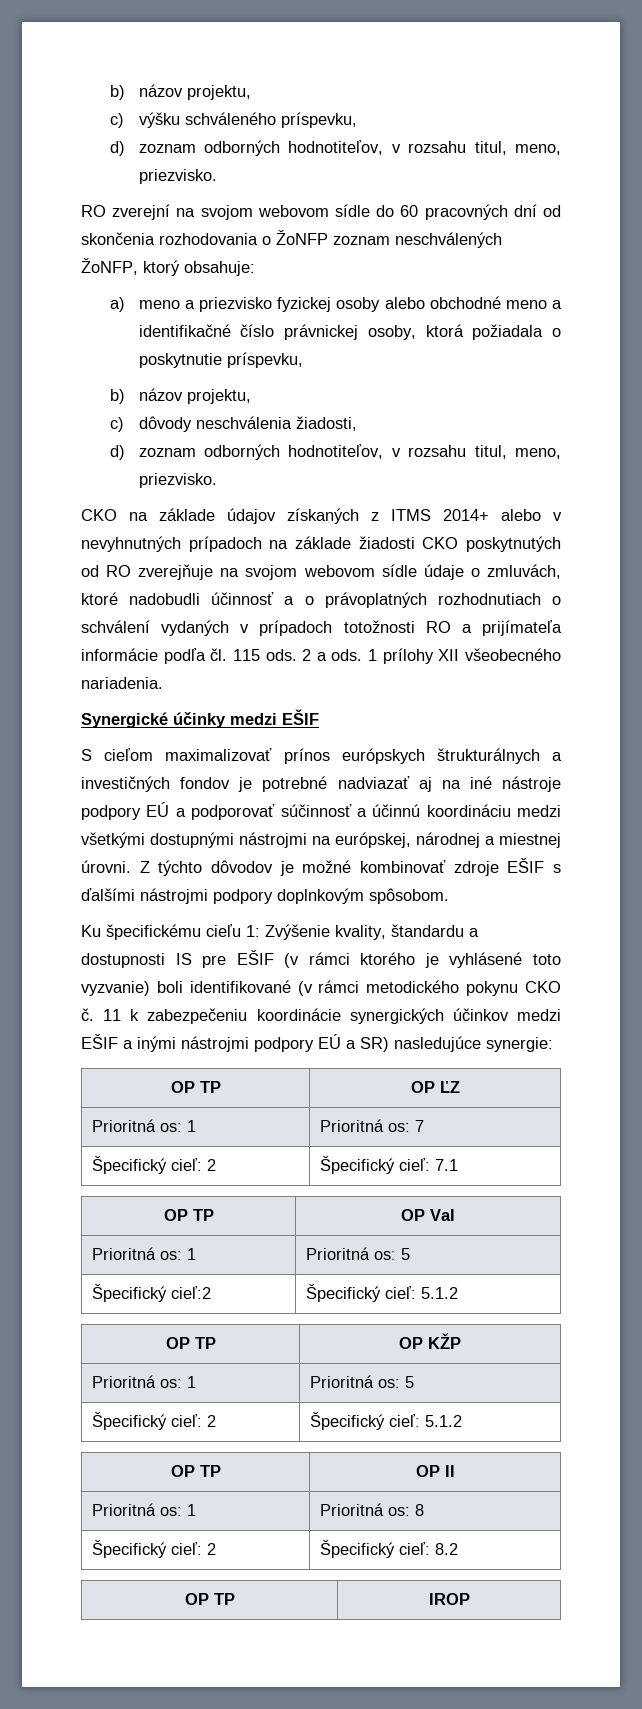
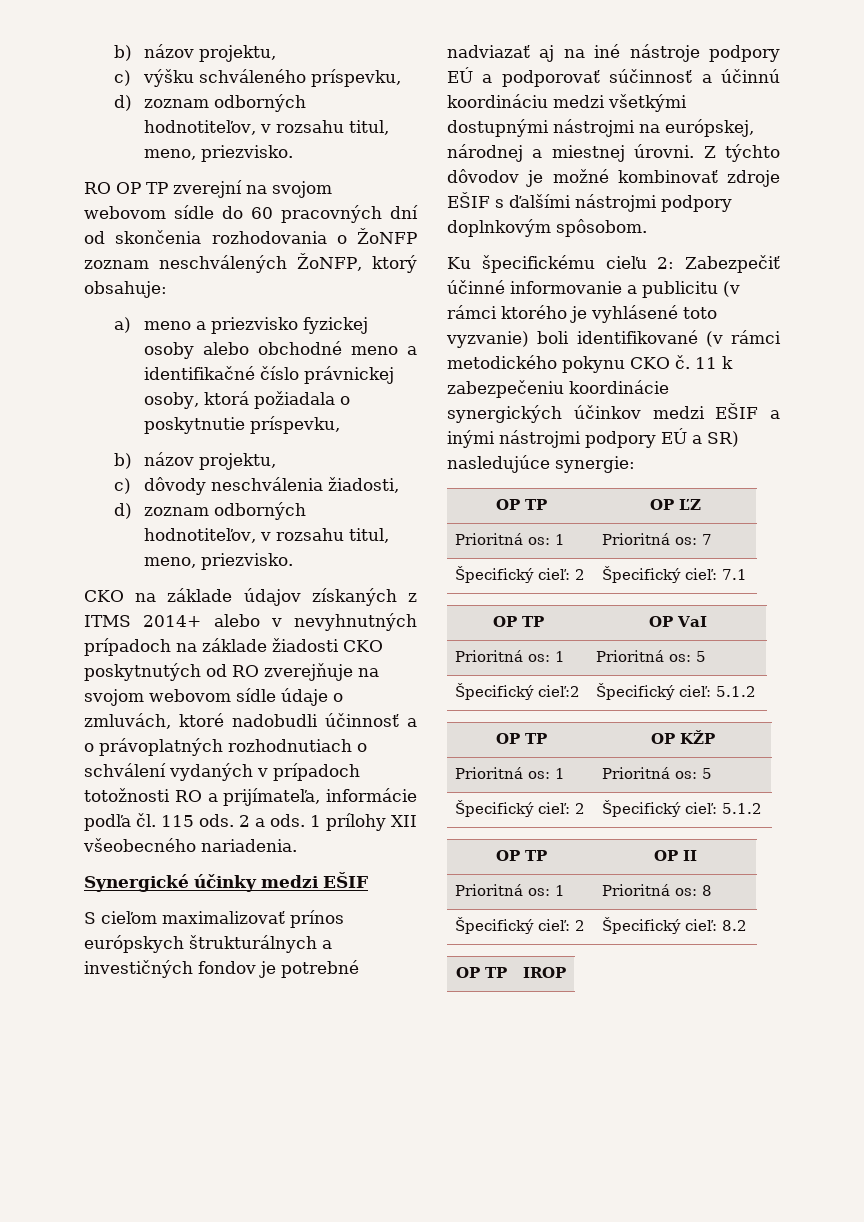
- RO zverejní na svojom webovom sídle do 60 pracovných dní od skončenia rozhodovania o ŽoNFP zoznam neschválených ŽoNFP, ktorý obsahuje:
+ RO OP TP zverejní na svojom webovom sídle do 60 pracovných dní od skončenia rozhodovania o ŽoNFP zoznam neschválených ŽoNFP, ktorý obsahuje:
- CKO na základe údajov získaných z ITMS 2014+ alebo v nevyhnutných prípadoch na základe žiadosti CKO poskytnutých od RO zverejňuje na svojom webovom sídle údaje o zmluvách, ktoré nadobudli účinnosť a o právoplatných rozhodnutiach o schválení vydaných v prípadoch totožnosti RO a prijímateľa informácie podľa čl. 115 ods.
+ CKO na základe údajov získaných z ITMS 2014+ alebo v nevyhnutných prípadoch na základe žiadosti CKO poskytnutých od RO zverejňuje na svojom webovom sídle údaje o zmluvách, ktoré nadobudli účinnosť a o právoplatných rozhodnutiach o schválení vydaných v prípadoch totožnosti RO a prijímateľa, informácie podľa čl. 115 ods.
- Ku špecifickému cieľu 1: Zvýšenie kvality, štandardu a dostupnosti IS pre EŠIF (v rámci ktorého je vyhlásené toto vyzvanie) boli identifikované (v rámci metodického pokynu CKO č.
+ Ku špecifickému cieľu 2: Zabezpečiť účinné informovanie a publicitu (v rámci ktorého je vyhlásené toto vyzvanie) boli identifikované (v rámci metodického pokynu CKO č.

